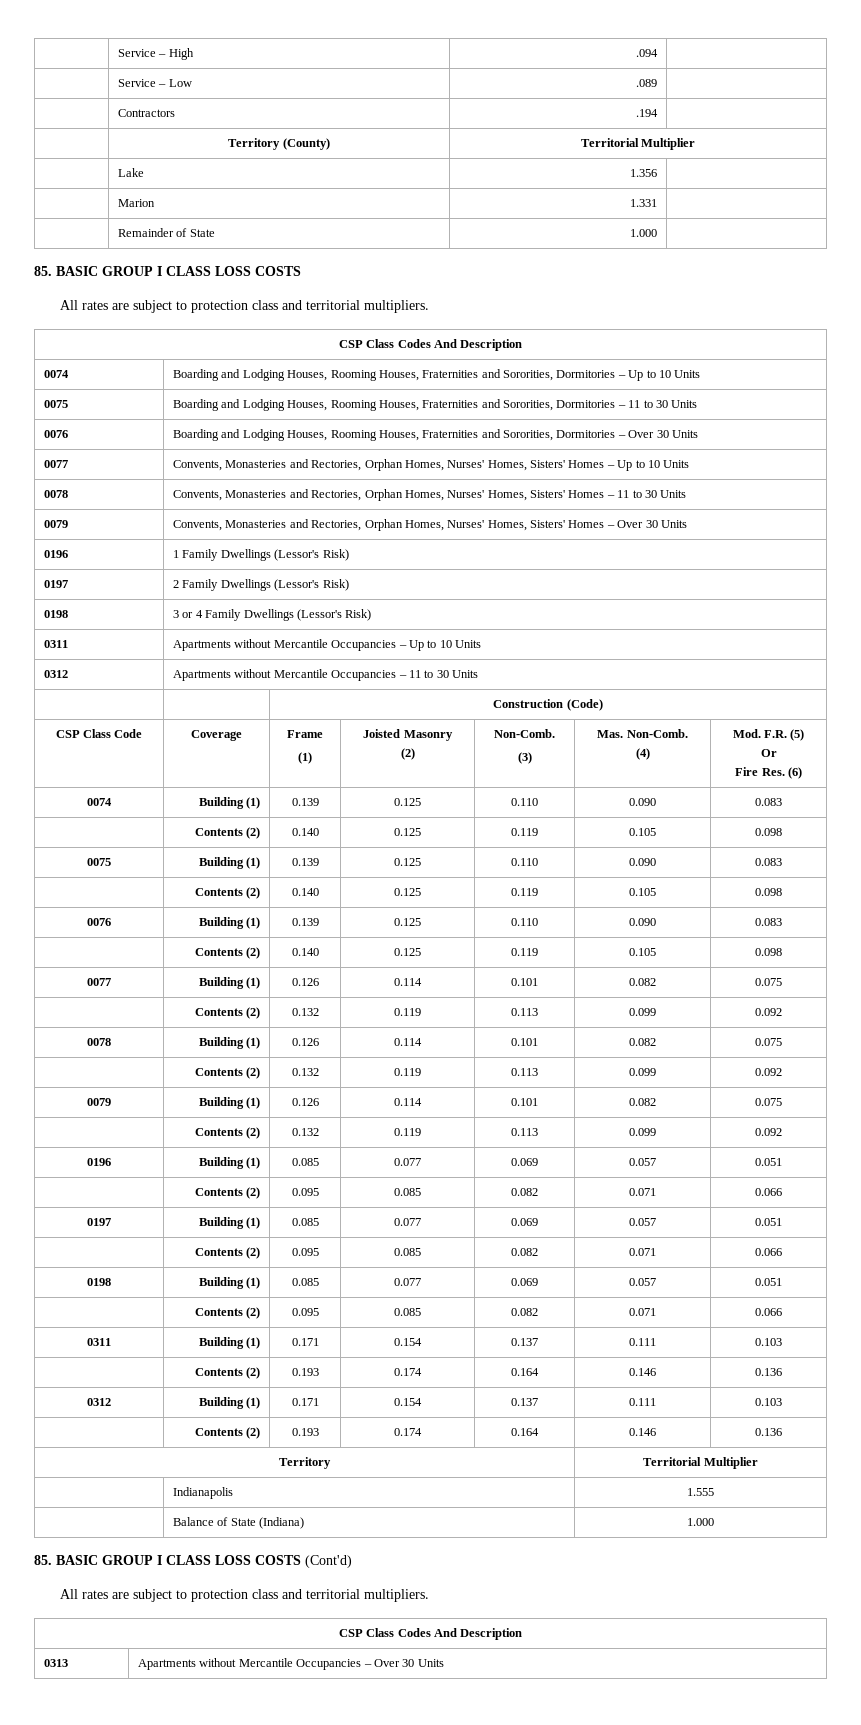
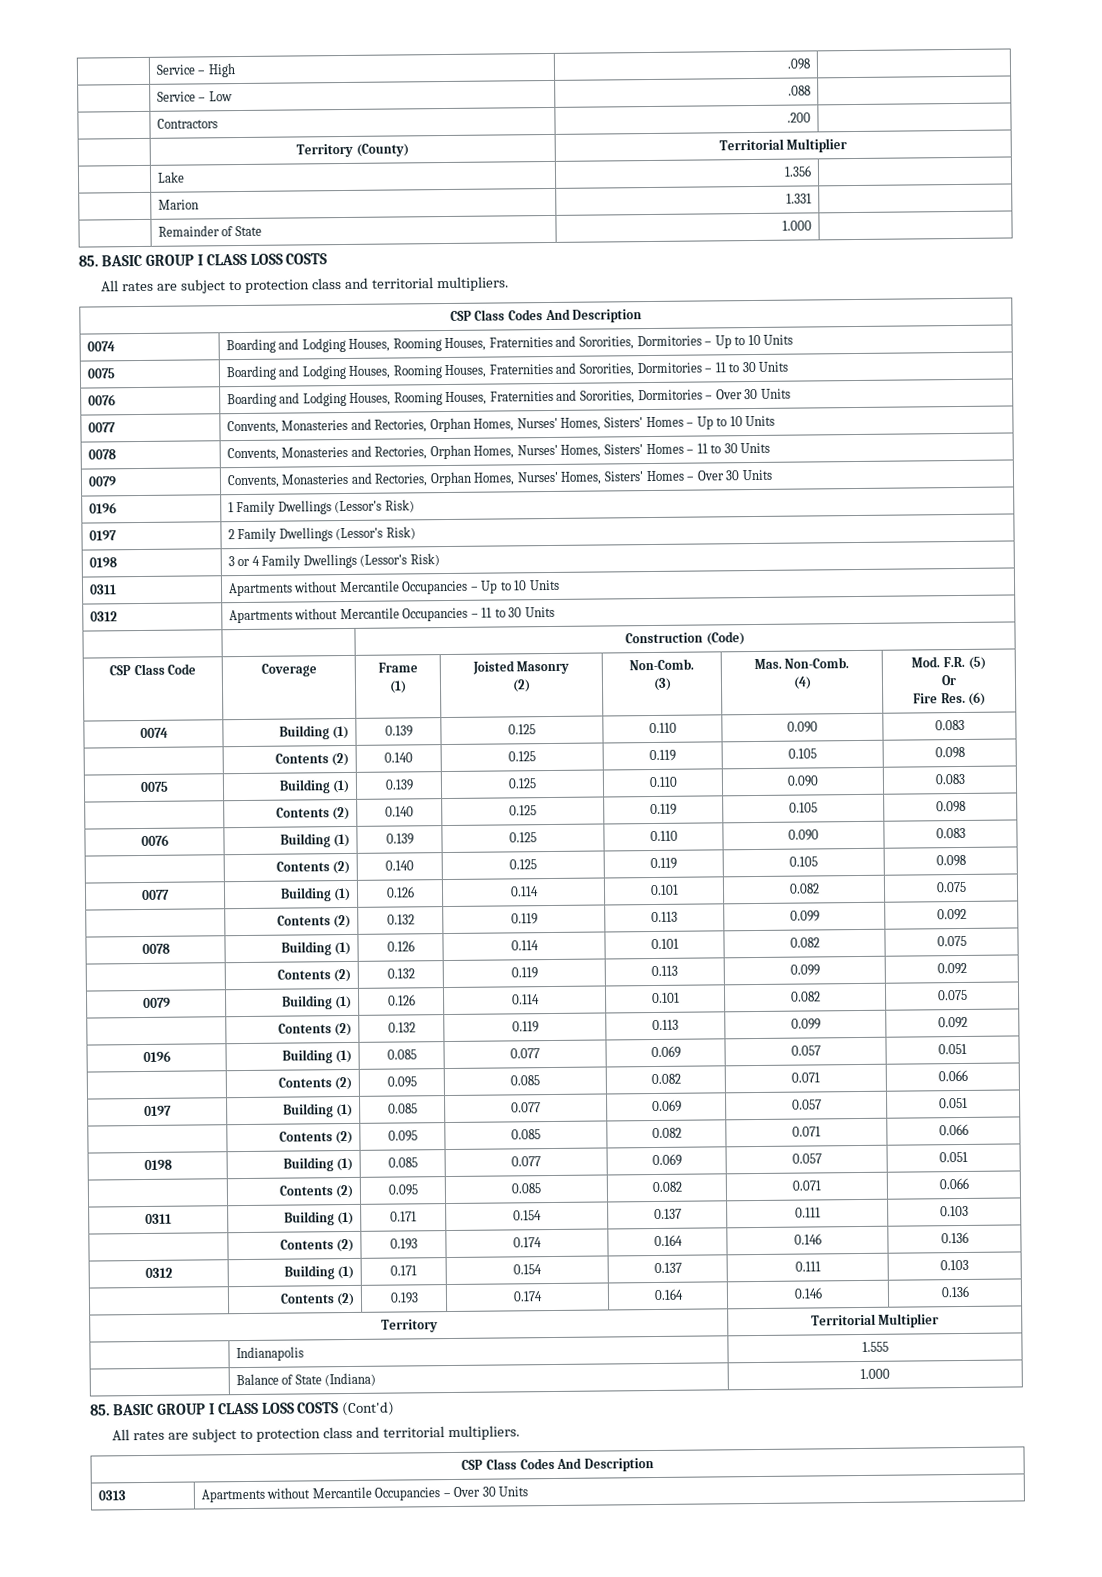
- | Service – High | .094 |
+ | Service – High | .098 |
- | Service – Low | .089 |
+ | Service – Low | .088 |
- | Contractors | .194 |
+ | Contractors | .200 |

